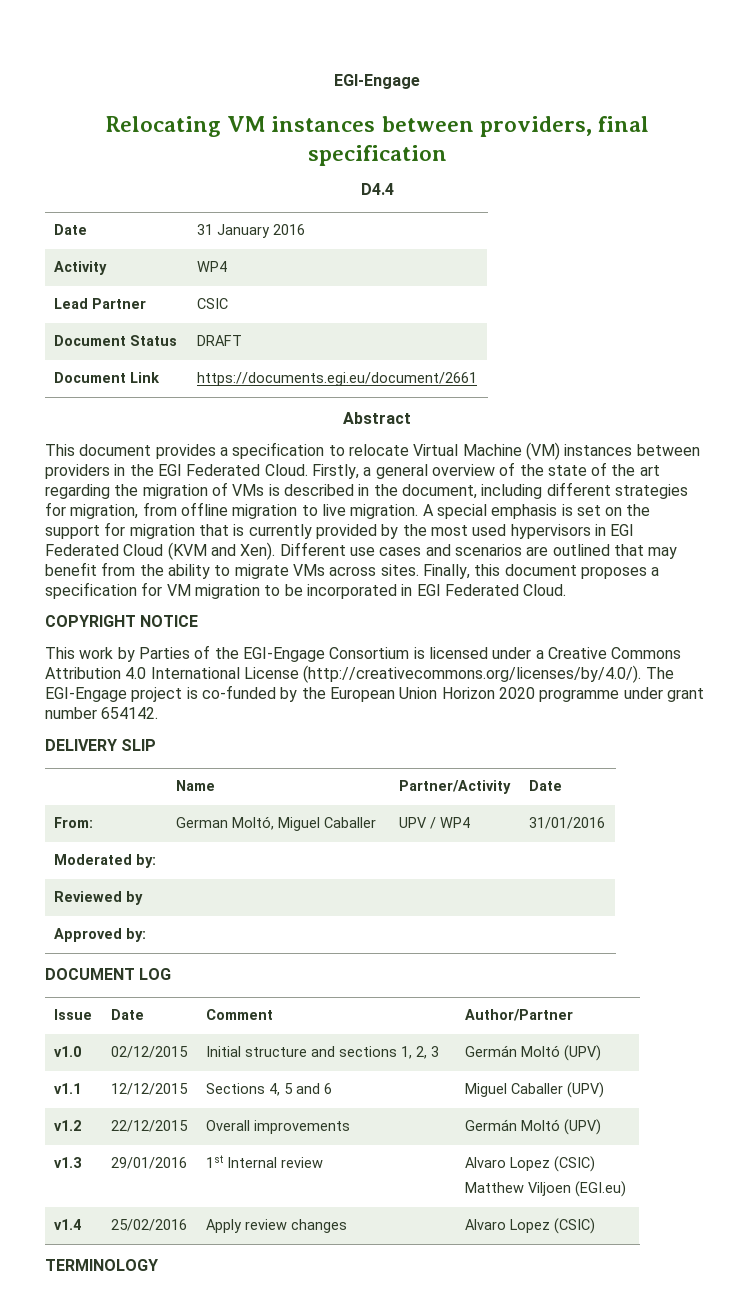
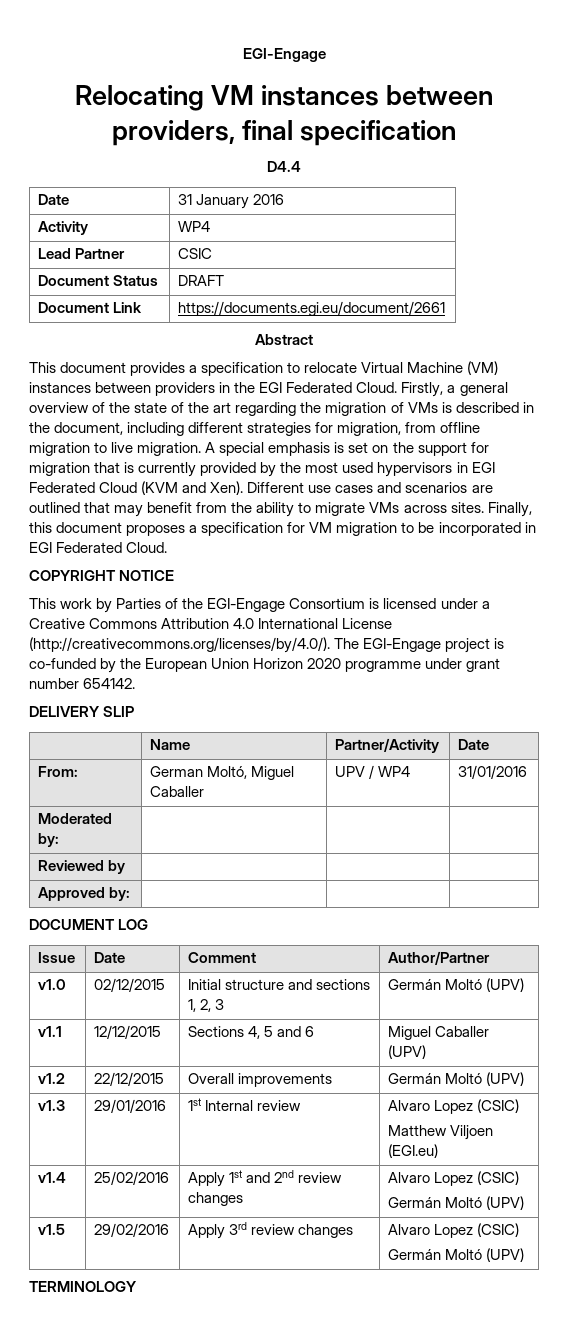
- v1.4 | 25/02/2016 | Apply review changes | Alvaro Lopez (CSIC)
+ v1.4 | 25/02/2016 | Apply 1st and 2nd review changes | Alvaro Lopez (CSIC)
+ Germán Moltó (UPV)
+ v1.5 | 29/02/2016 | Apply 3rd review changes | Alvaro Lopez (CSIC)
+ Germán Moltó (UPV)

